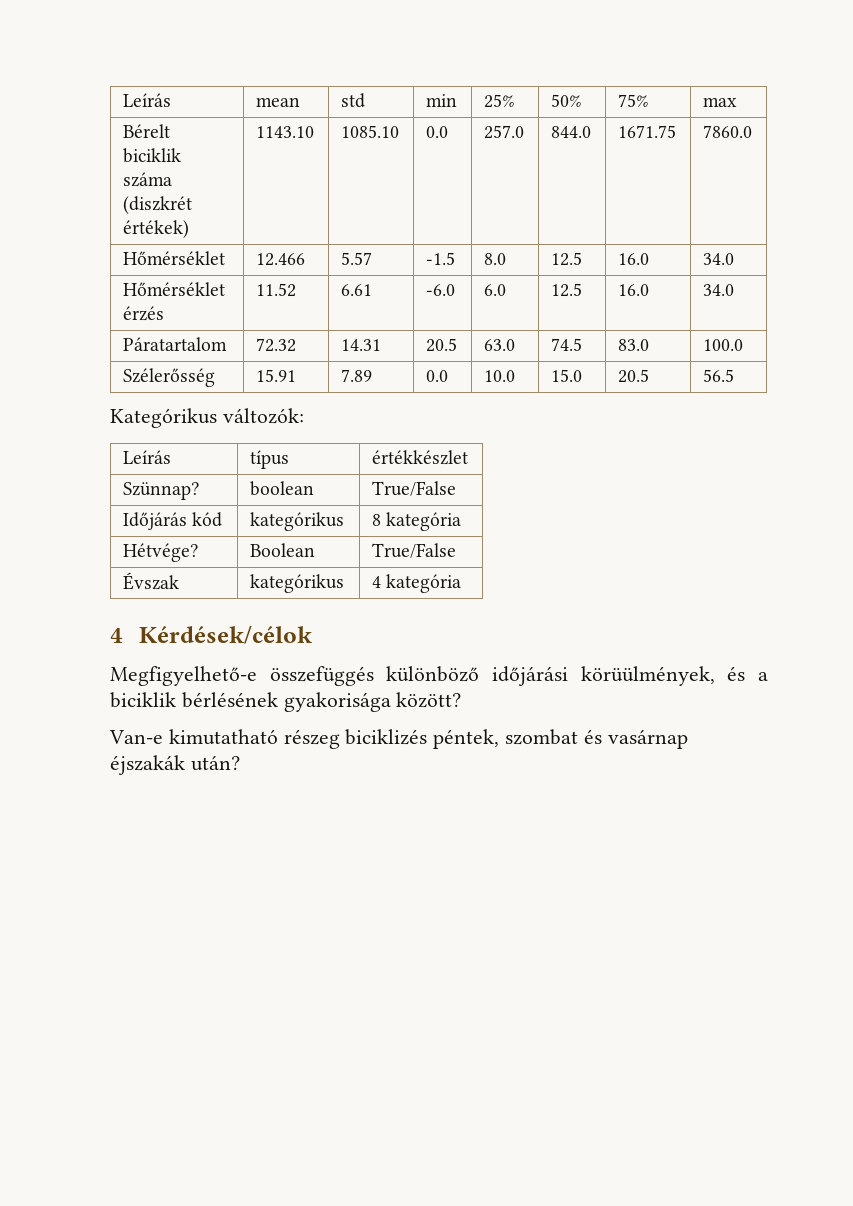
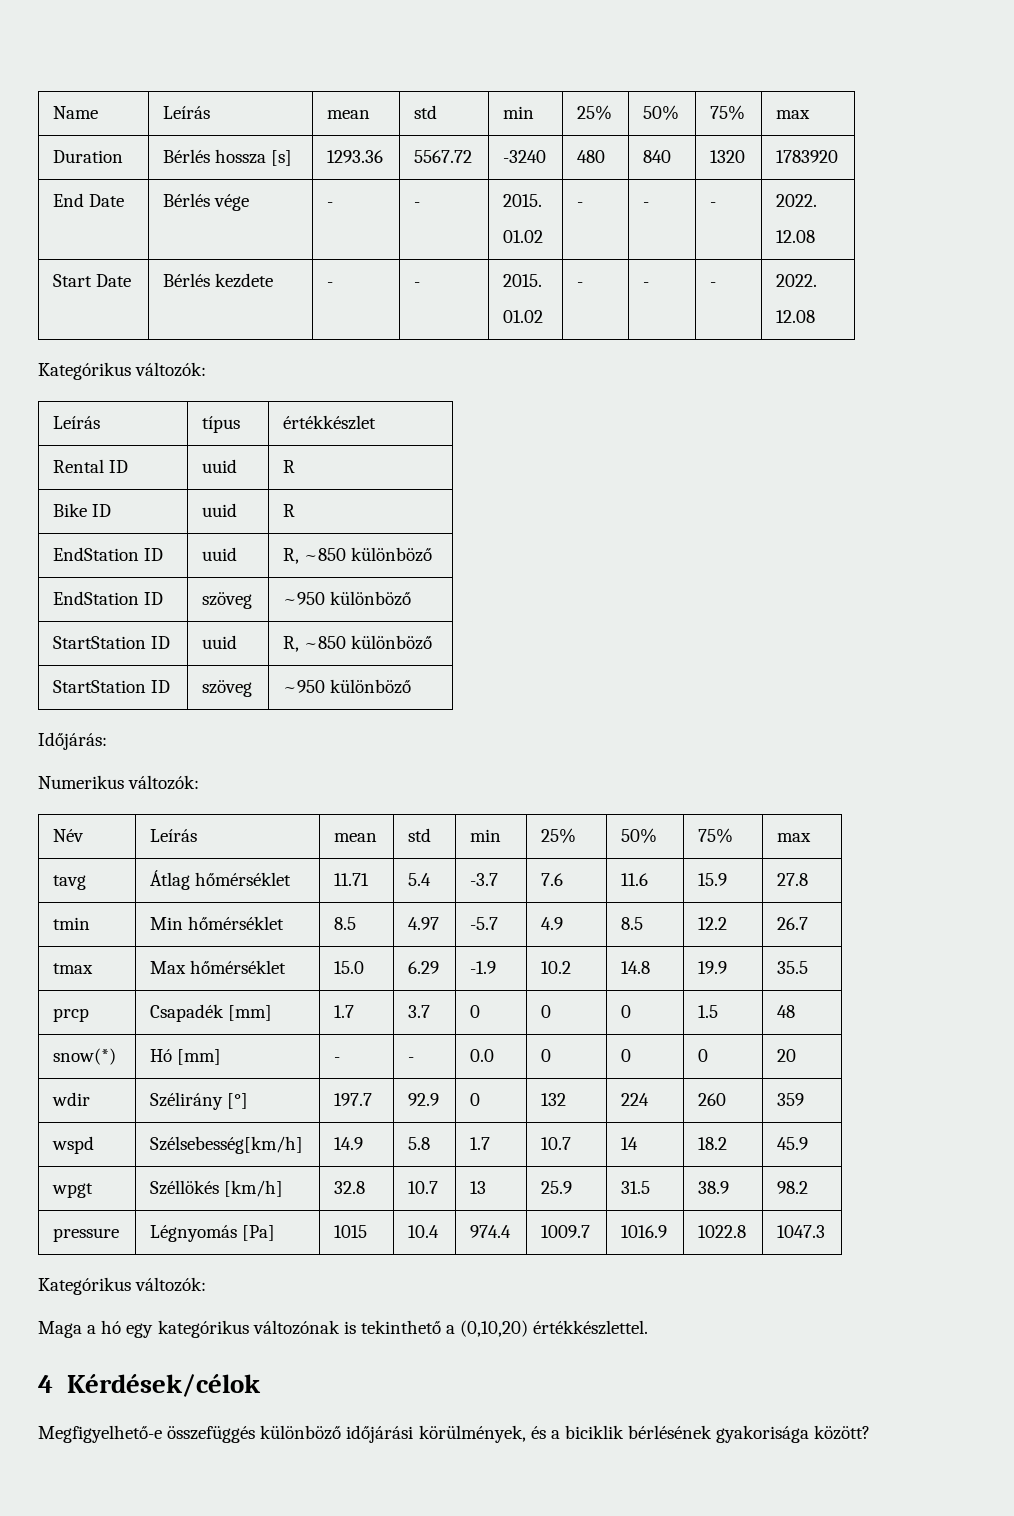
- Leírás | mean | std | min | 25% | 50% | 75% | max
- Bérelt biciklik száma (diszkrét értékek) | 1143.10 | 1085.10 | 0.0 | 257.0 | 844.0 | 1671.75 | 7860.0
- Hőmérséklet | 12.466 | 5.57 | -1.5 | 8.0 | 12.5 | 16.0 | 34.0
- Hőmérséklet érzés | 11.52 | 6.61 | -6.0 | 6.0 | 12.5 | 16.0 | 34.0
- Páratartalom | 72.32 | 14.31 | 20.5 | 63.0 | 74.5 | 83.0 | 100.0
- Szélerősség | 15.91 | 7.89 | 0.0 | 10.0 | 15.0 | 20.5 | 56.5
+ Name | Leírás | mean | std | min | 25% | 50% | 75% | max
+ Duration | Bérlés hossza [s] | 1293.36 | 5567.72 | -3240 | 480 | 840 | 1320 | 1783920
+ End Date | Bérlés vége | - | - | 2015.
+ 01.02 | - | - | - | 2022.
+ 12.08
+ Start Date | Bérlés kezdete | - | - | 2015.
+ 01.02 | - | - | - | 2022.
+ 12.08
- Szünnap? | boolean | True/False
- Időjárás kód | kategórikus | 8 kategória
- Hétvége? | Boolean | True/False
- Évszak | kategórikus | 4 kategória
+ Rental ID | uuid | R
+ Bike ID | uuid | R
+ EndStation ID | uuid | R, ~850 különböző
+ EndStation ID | szöveg | ~950 különböző
+ StartStation ID | uuid | R, ~850 különböző
+ StartStation ID | szöveg | ~950 különböző
+ Időjárás:
+ Numerikus változók:
+ Név | Leírás | mean | std | min | 25% | 50% | 75% | max
+ tavg | Átlag hőmérséklet | 11.71 | 5.4 | -3.7 | 7.6 | 11.6 | 15.9 | 27.8
+ tmin | Min hőmérséklet | 8.5 | 4.97 | -5.7 | 4.9 | 8.5 | 12.2 | 26.7
+ tmax | Max hőmérséklet | 15.0 | 6.29 | -1.9 | 10.2 | 14.8 | 19.9 | 35.5
+ prcp | Csapadék [mm] | 1.7 | 3.7 | 0 | 0 | 0 | 1.5 | 48
+ snow(*) | Hó [mm] | - | - | 0.0 | 0 | 0 | 0 | 20
+ wdir | Szélirány [°] | 197.7 | 92.9 | 0 | 132 | 224 | 260 | 359
+ wspd | Szélsebesség[km/h] | 14.9 | 5.8 | 1.7 | 10.7 | 14 | 18.2 | 45.9
+ wpgt | Széllökés [km/h] | 32.8 | 10.7 | 13 | 25.9 | 31.5 | 38.9 | 98.2
+ pressure | Légnyomás [Pa] | 1015 | 10.4 | 974.4 | 1009.7 | 1016.9 | 1022.8 | 1047.3
+ Kategórikus változók:
+ Maga a hó egy kategórikus változónak is tekinthető a (0,10,20) értékkészlettel.
- Megfigyelhető-e összefüggés különböző időjárási körüülmények, és a biciklik bérlésének gyakorisága között?
+ Megfigyelhető-e összefüggés különböző időjárási körülmények, és a biciklik bérlésének gyakorisága között?
- Van-e kimutatható részeg biciklizés péntek, szombat és vasárnap éjszakák után?

